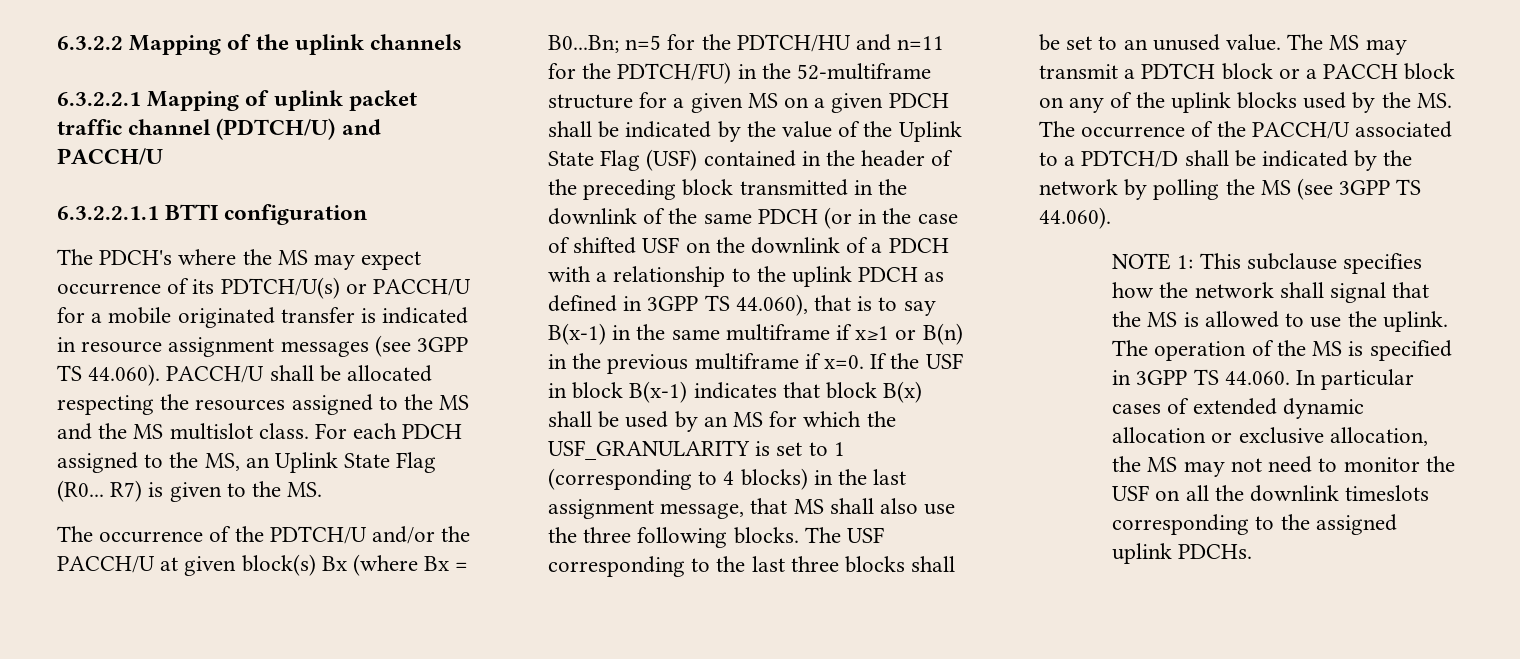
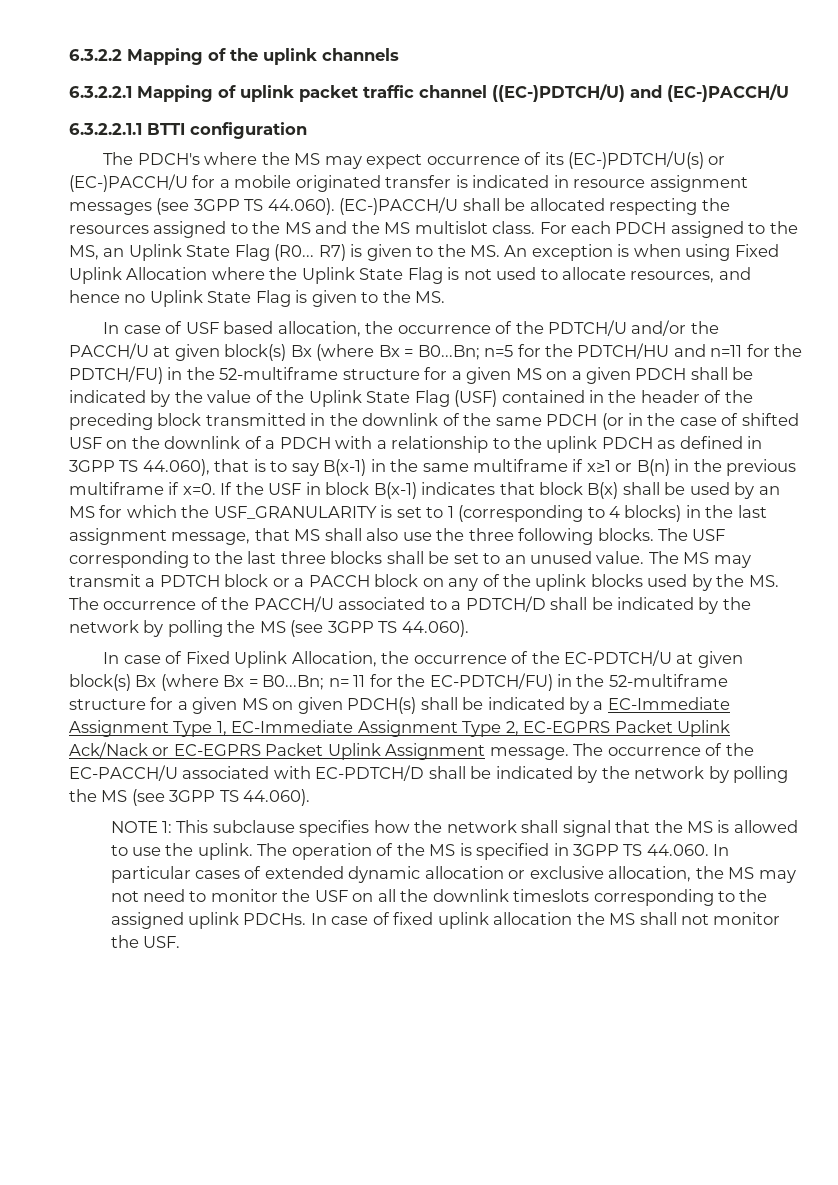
- 6.3.2.2.1 Mapping of uplink packet traffic channel (PDTCH/U) and PACCH/U
+ 6.3.2.2.1 Mapping of uplink packet traffic channel ((EC-)PDTCH/U) and (EC-)PACCH/U
- The PDCH's where the MS may expect occurrence of its PDTCH/U(s) or PACCH/U for a mobile originated transfer is indicated in resource assignment messages (see 3GPP TS 44.060). PACCH/U shall be allocated respecting the resources assigned to the MS and the MS multislot class.
+ The PDCH's where the MS may expect occurrence of its (EC-)PDTCH/U(s) or (EC-)PACCH/U for a mobile originated transfer is indicated in resource assignment messages (see 3GPP TS 44.060). (EC-)PACCH/U shall be allocated respecting the resources assigned to the MS and the MS multislot class.
- R7) is given to the MS.
- The occurrence of the PDTCH/U and/or the PACCH/U at given block(s) Bx (where Bx = B0...Bn;
+ R7) is given to the MS. An exception is when using Fixed Uplink Allocation where the Uplink State Flag is not used to allocate resources, and hence no Uplink State Flag is given to the MS.
+ In case of USF based allocation, the occurrence of the PDTCH/U and/or the PACCH/U at given block(s) Bx (where Bx = B0...Bn;
+ In case of Fixed Uplink Allocation, the occurrence of the EC-PDTCH/U at given block(s) Bx (where Bx = B0...Bn; n= 11 for the EC-PDTCH/FU) in the 52-multiframe structure for a given MS on given PDCH(s) shall be indicated by a EC-Immediate Assignment Type 1, EC-Immediate Assignment Type 2, EC-EGPRS Packet Uplink Ack/Nack or EC-EGPRS Packet Uplink Assignment message. The occurrence of the EC-PACCH/U associated with EC-PDTCH/D shall be indicated by the network by polling the MS (see 3GPP TS 44.060).
+ In case of fixed uplink allocation the MS shall not monitor the USF.

